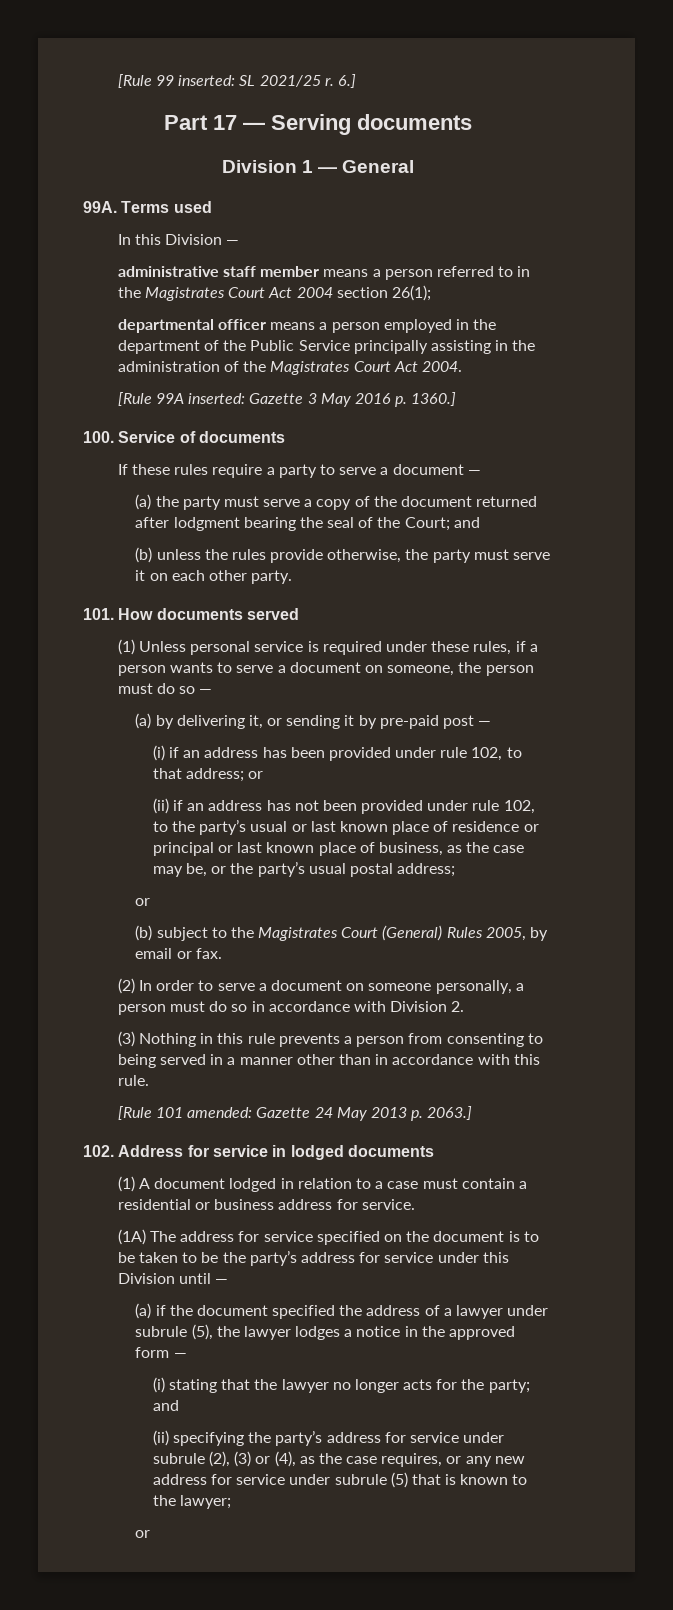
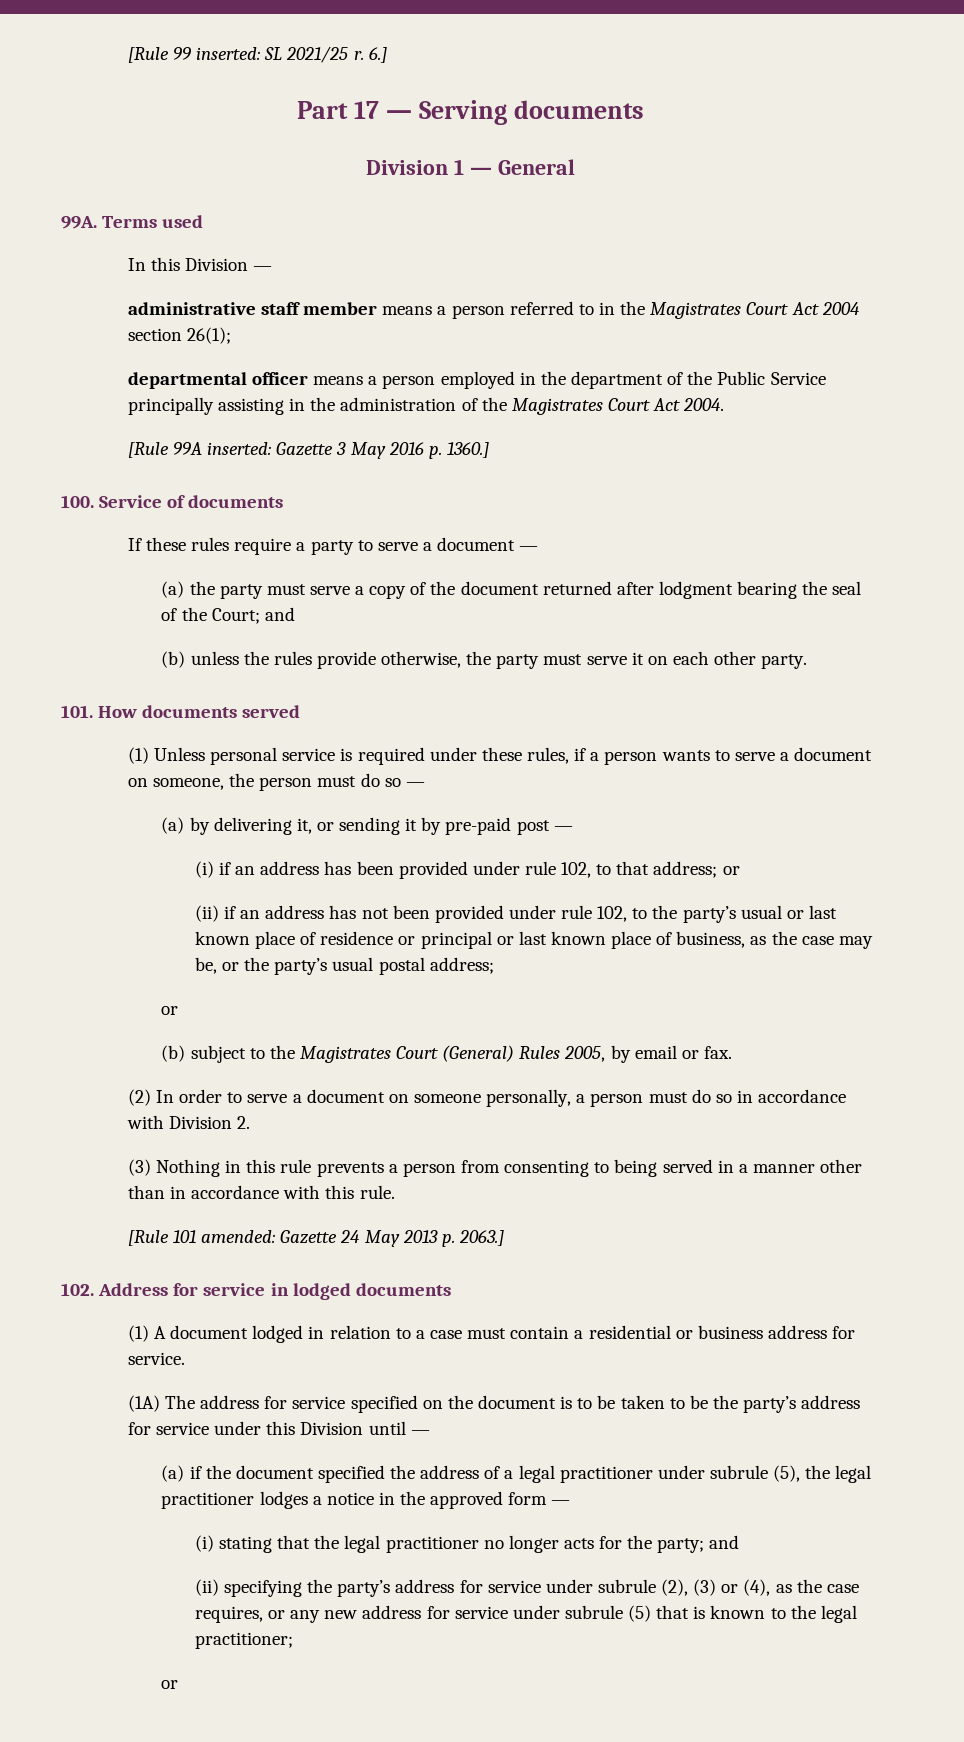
- (a) if the document specified the address of a lawyer under subrule (5), the lawyer lodges a notice in the approved form —
+ (a) if the document specified the address of a legal practitioner under subrule (5), the legal practitioner lodges a notice in the approved form —
- (i) stating that the lawyer no longer acts for the party; and
+ (i) stating that the legal practitioner no longer acts for the party; and
- (ii) specifying the party’s address for service under subrule (2), (3) or (4), as the case requires, or any new address for service under subrule (5) that is known to the lawyer;
+ (ii) specifying the party’s address for service under subrule (2), (3) or (4), as the case requires, or any new address for service under subrule (5) that is known to the legal practitioner;

